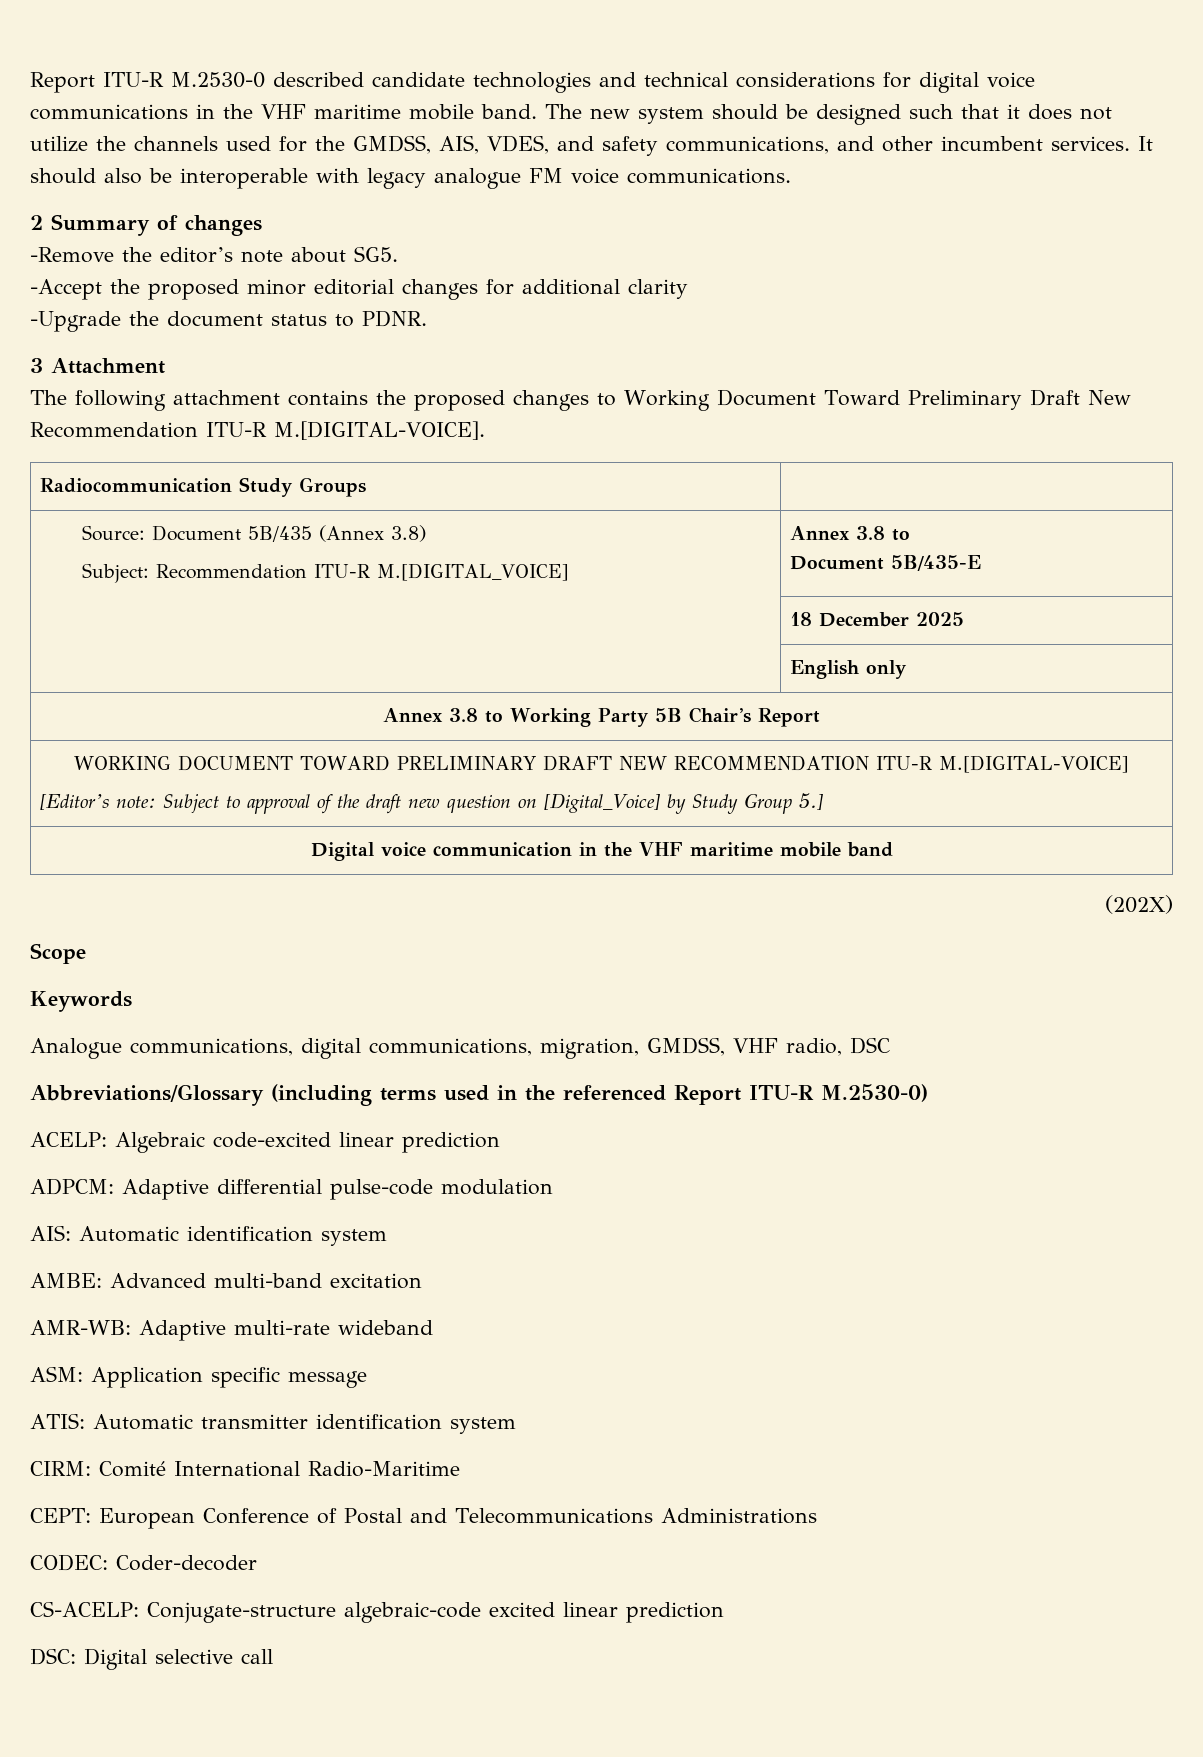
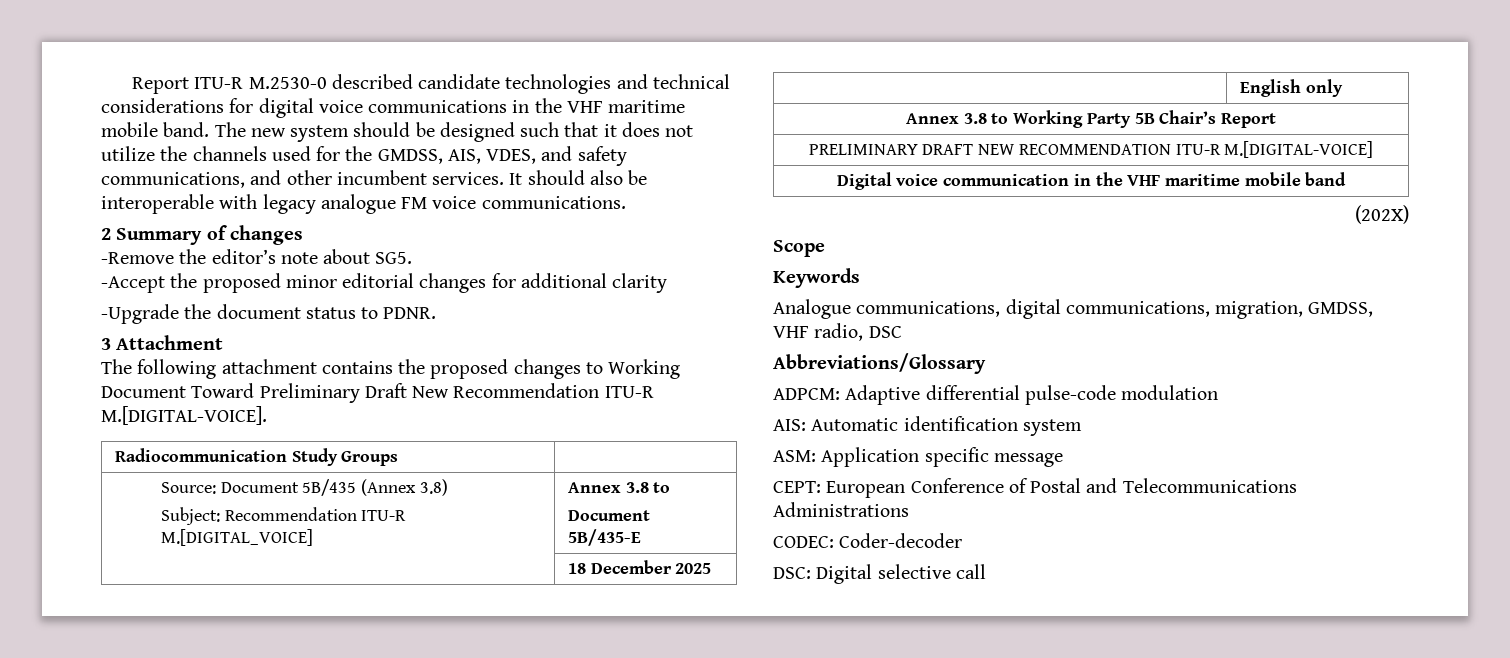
- WORKING DOCUMENT TOWARD PRELIMINARY DRAFT NEW RECOMMENDATION ITU-R M.[DIGITAL-VOICE]
- [Editor’s note: Subject to approval of the draft new question on [Digital_Voice] by Study Group 5.]
+ PRELIMINARY DRAFT NEW RECOMMENDATION ITU-R M.[DIGITAL-VOICE]
- Abbreviations/Glossary (including terms used in the referenced Report ITU-R M.2530-0)
- ACELP: Algebraic code-excited linear prediction
+ Abbreviations/Glossary
- AMBE: Advanced multi-band excitation
- AMR-WB: Adaptive multi-rate wideband
  ASM: Application specific message
- ATIS: Automatic transmitter identification system
- CIRM: Comité International Radio-Maritime
- CS-ACELP: Conjugate-structure algebraic-code excited linear prediction

